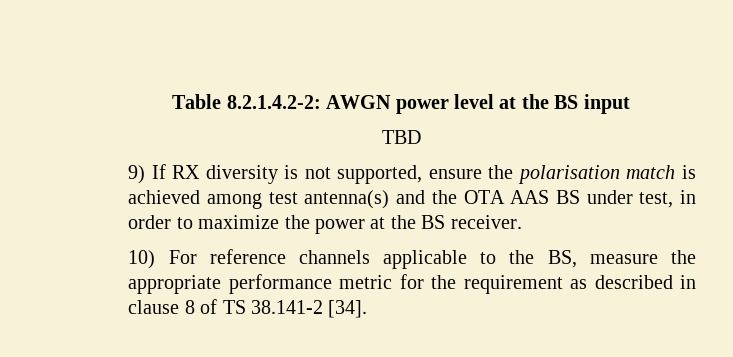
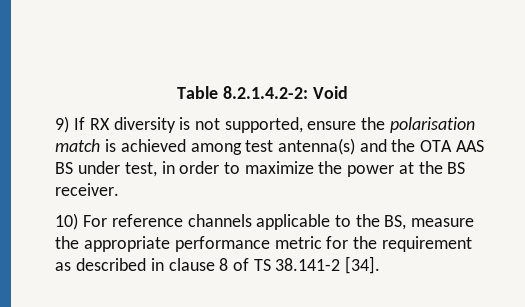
- Table 8.2.1.4.2-2: AWGN power level at the BS input
- TBD
+ Table 8.2.1.4.2-2: Void

